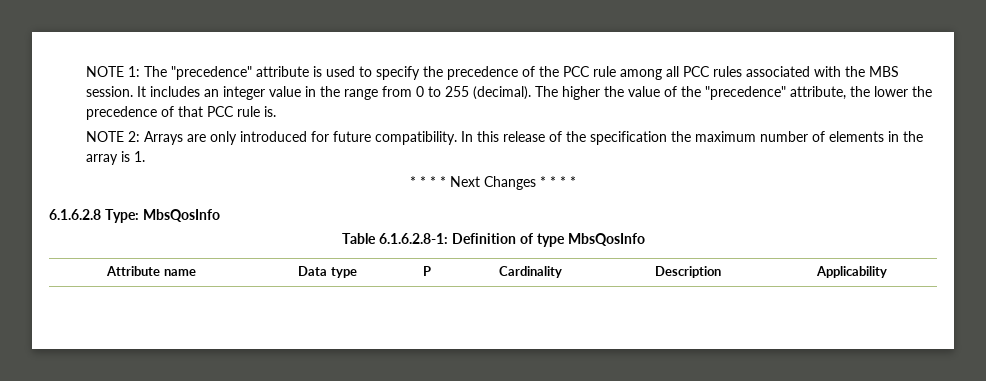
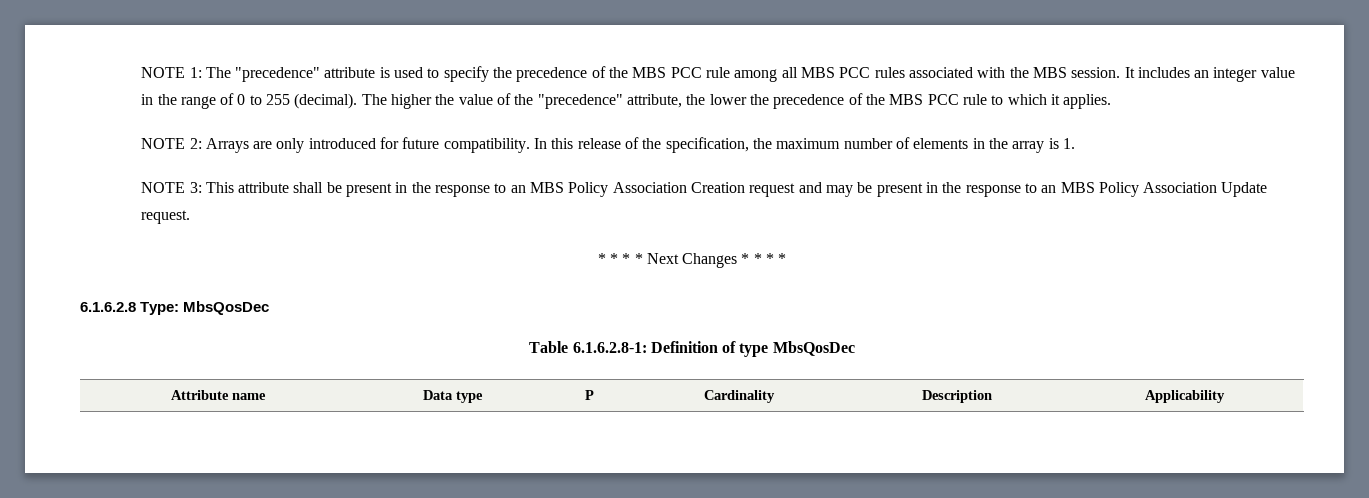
- NOTE 1: The "precedence" attribute is used to specify the precedence of the PCC rule among all PCC rules associated with the MBS session.
+ NOTE 1: The "precedence" attribute is used to specify the precedence of the MBS PCC rule among all MBS PCC rules associated with the MBS session.
- It includes an integer value in the range from 0 to 255 (decimal).
+ It includes an integer value in the range of 0 to 255 (decimal).
- The higher the value of the "precedence" attribute, the lower the precedence of that PCC rule is.
+ The higher the value of the "precedence" attribute, the lower the precedence of the MBS PCC rule to which it applies.
- In this release of the specification the maximum number of elements in the array is 1.
+ In this release of the specification, the maximum number of elements in the array is 1.
+ NOTE 3: This attribute shall be present in the response to an MBS Policy Association Creation request and may be present in the response to an MBS Policy Association Update request.
- 6.1.6.2.8 Type: MbsQosInfo
+ 6.1.6.2.8 Type: MbsQosDec
- Table 6.1.6.2.8-1: Definition of type MbsQosInfo
+ Table 6.1.6.2.8-1: Definition of type MbsQosDec

